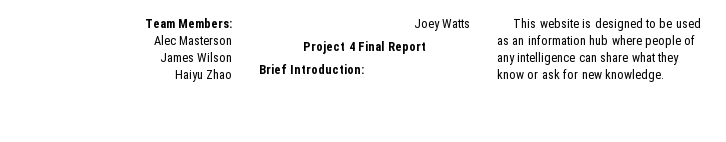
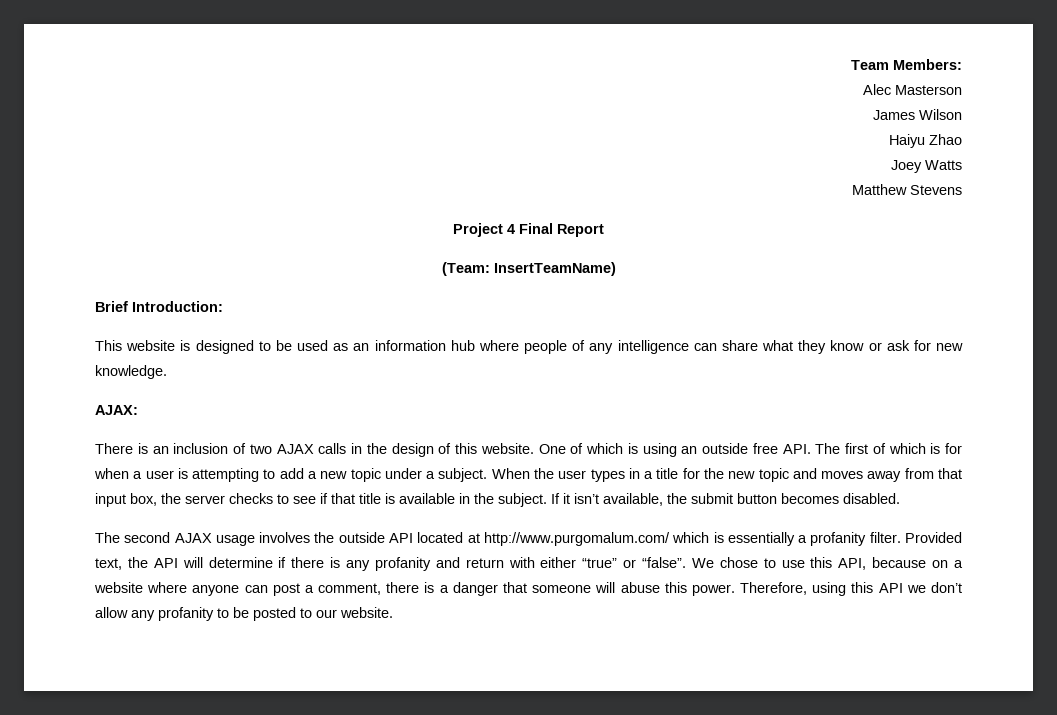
+ Matthew Stevens
+ (Team: InsertTeamName)
+ AJAX:
+ There is an inclusion of two AJAX calls in the design of this website. One of which is using an outside free API. The first of which is for when a user is attempting to add a new topic under a subject. When the user types in a title for the new topic and moves away from that input box, the server checks to see if that title is available in the subject. If it isn’t available, the submit button becomes disabled.
+ The second AJAX usage involves the outside API located at http://www.purgomalum.com/ which is essentially a profanity filter. Provided text, the API will determine if there is any profanity and return with either “true” or “false”. We chose to use this API, because on a website where anyone can post a comment, there is a danger that someone will abuse this power. Therefore, using this API we don’t allow any profanity to be posted to our website.

